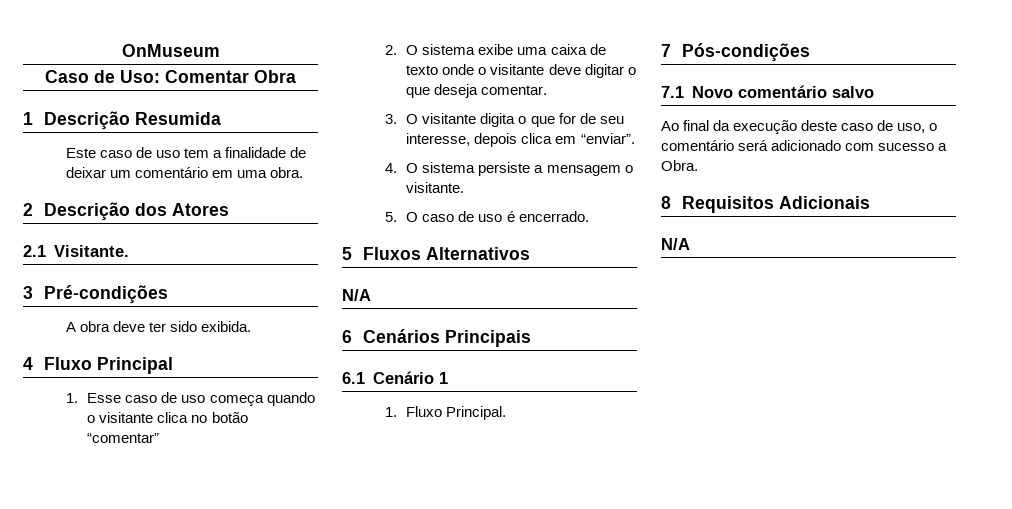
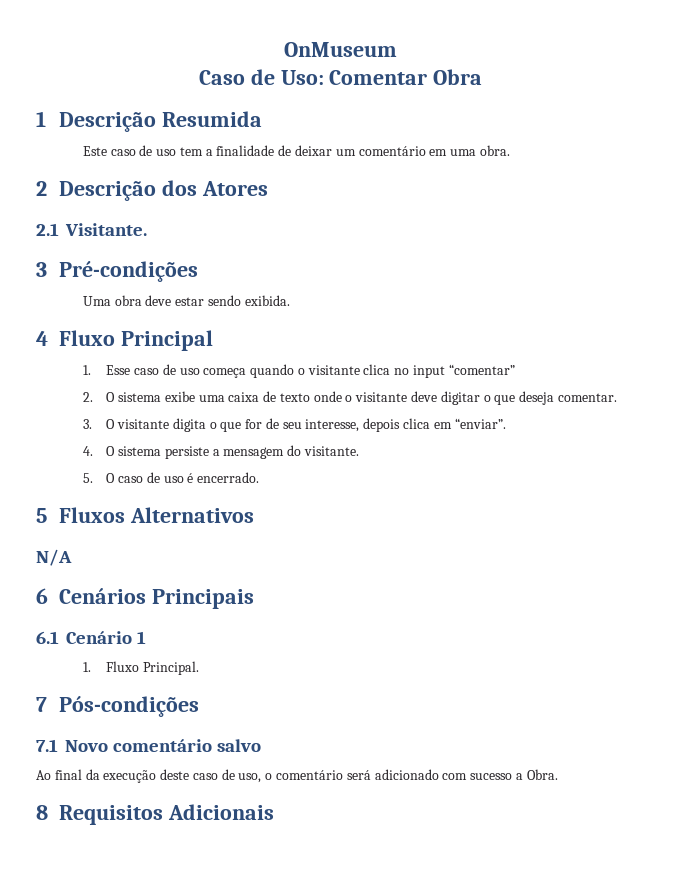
- A obra deve ter sido exibida.
+ Uma obra deve estar sendo exibida.
- 1. Esse caso de uso começa quando o visitante clica no botão “comentar”
+ 1. Esse caso de uso começa quando o visitante clica no input “comentar”
- 4. O sistema persiste a mensagem o visitante.
+ 4. O sistema persiste a mensagem do visitante.
  8 Requisitos Adicionais
- N/A

